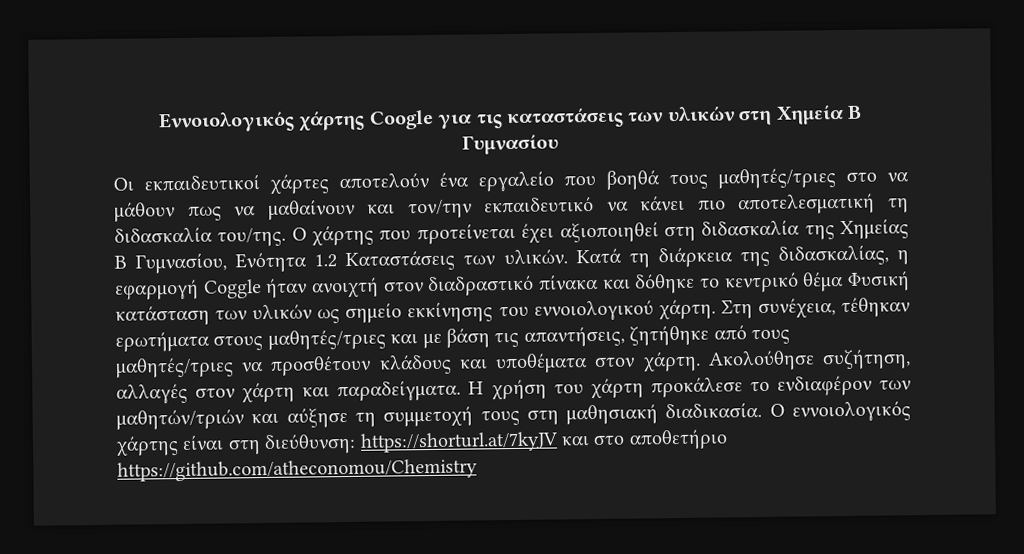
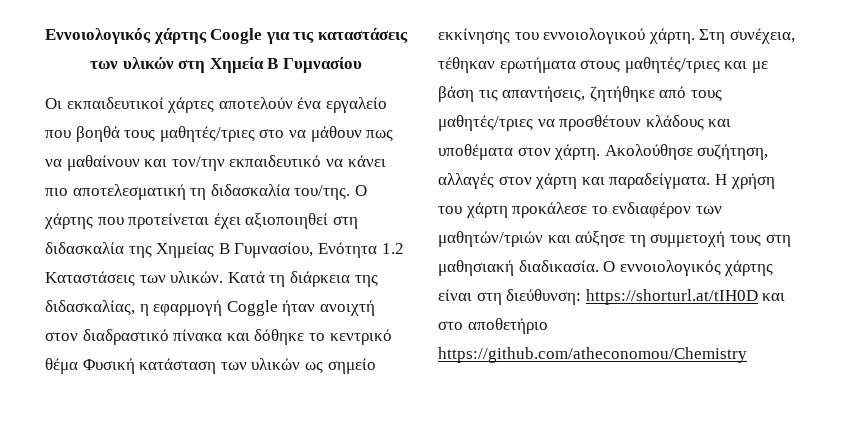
- Ο εννοιολογικός χάρτης είναι στη διεύθυνση: https://shorturl.at/7kyJV και στο αποθετήριο https://github.com/atheconomou/Chemistry
+ Ο εννοιολογικός χάρτης είναι στη διεύθυνση: https://shorturl.at/tIH0D και στο αποθετήριο https://github.com/atheconomou/Chemistry

